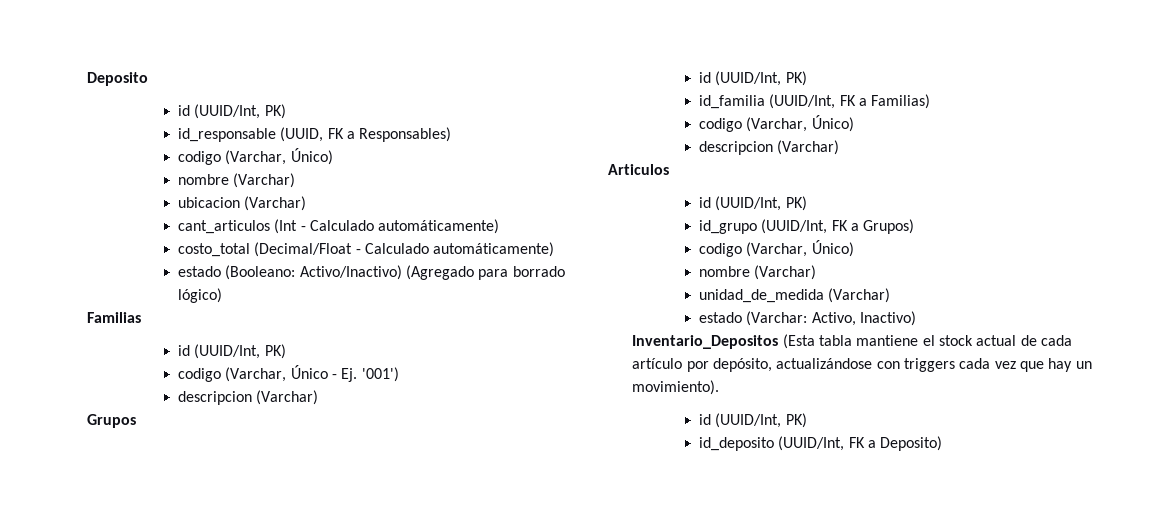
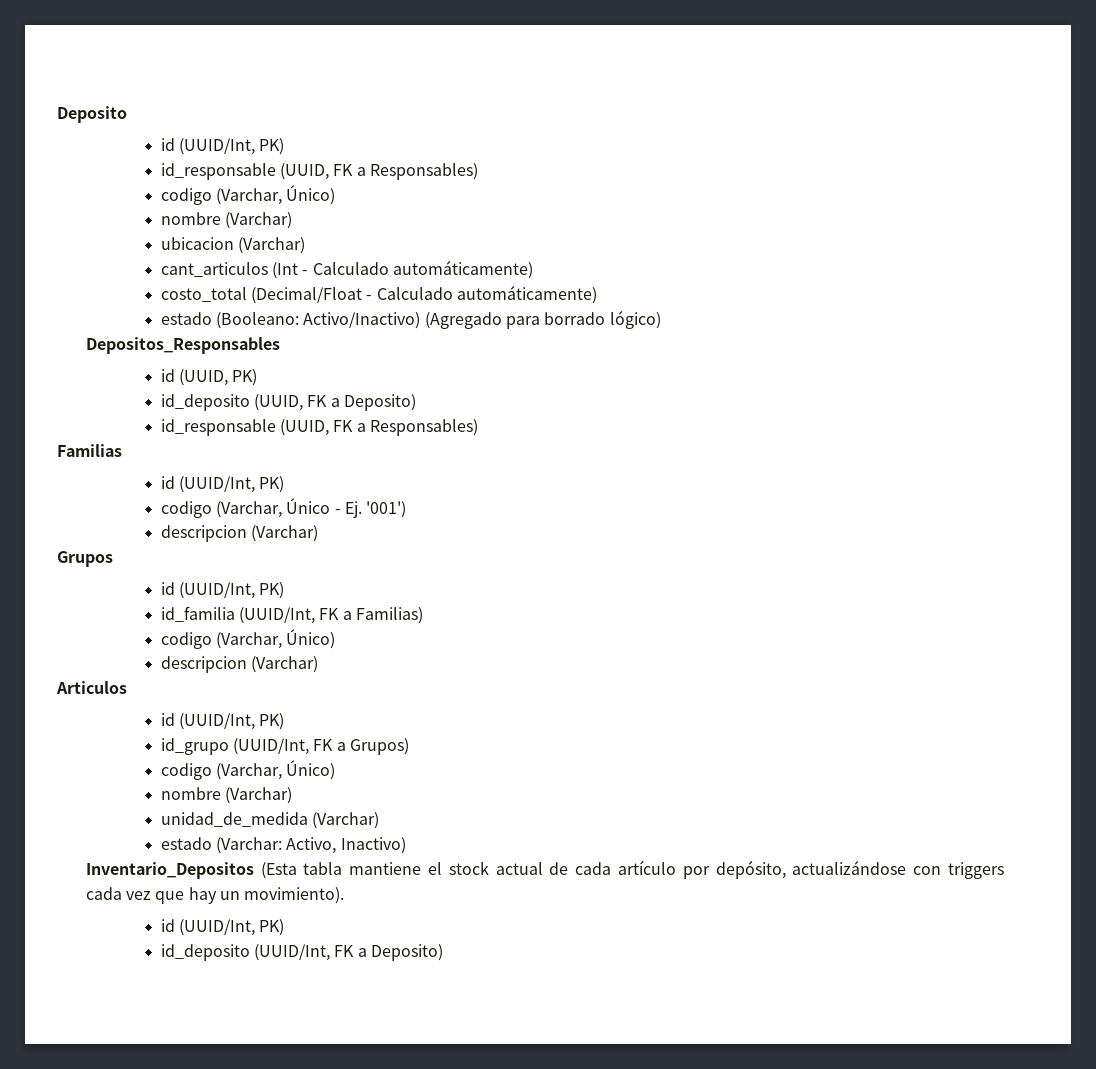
+ Depositos_Responsables
+ id (UUID, PK)
+ id_deposito (UUID, FK a Deposito)
+ id_responsable (UUID, FK a Responsables)

